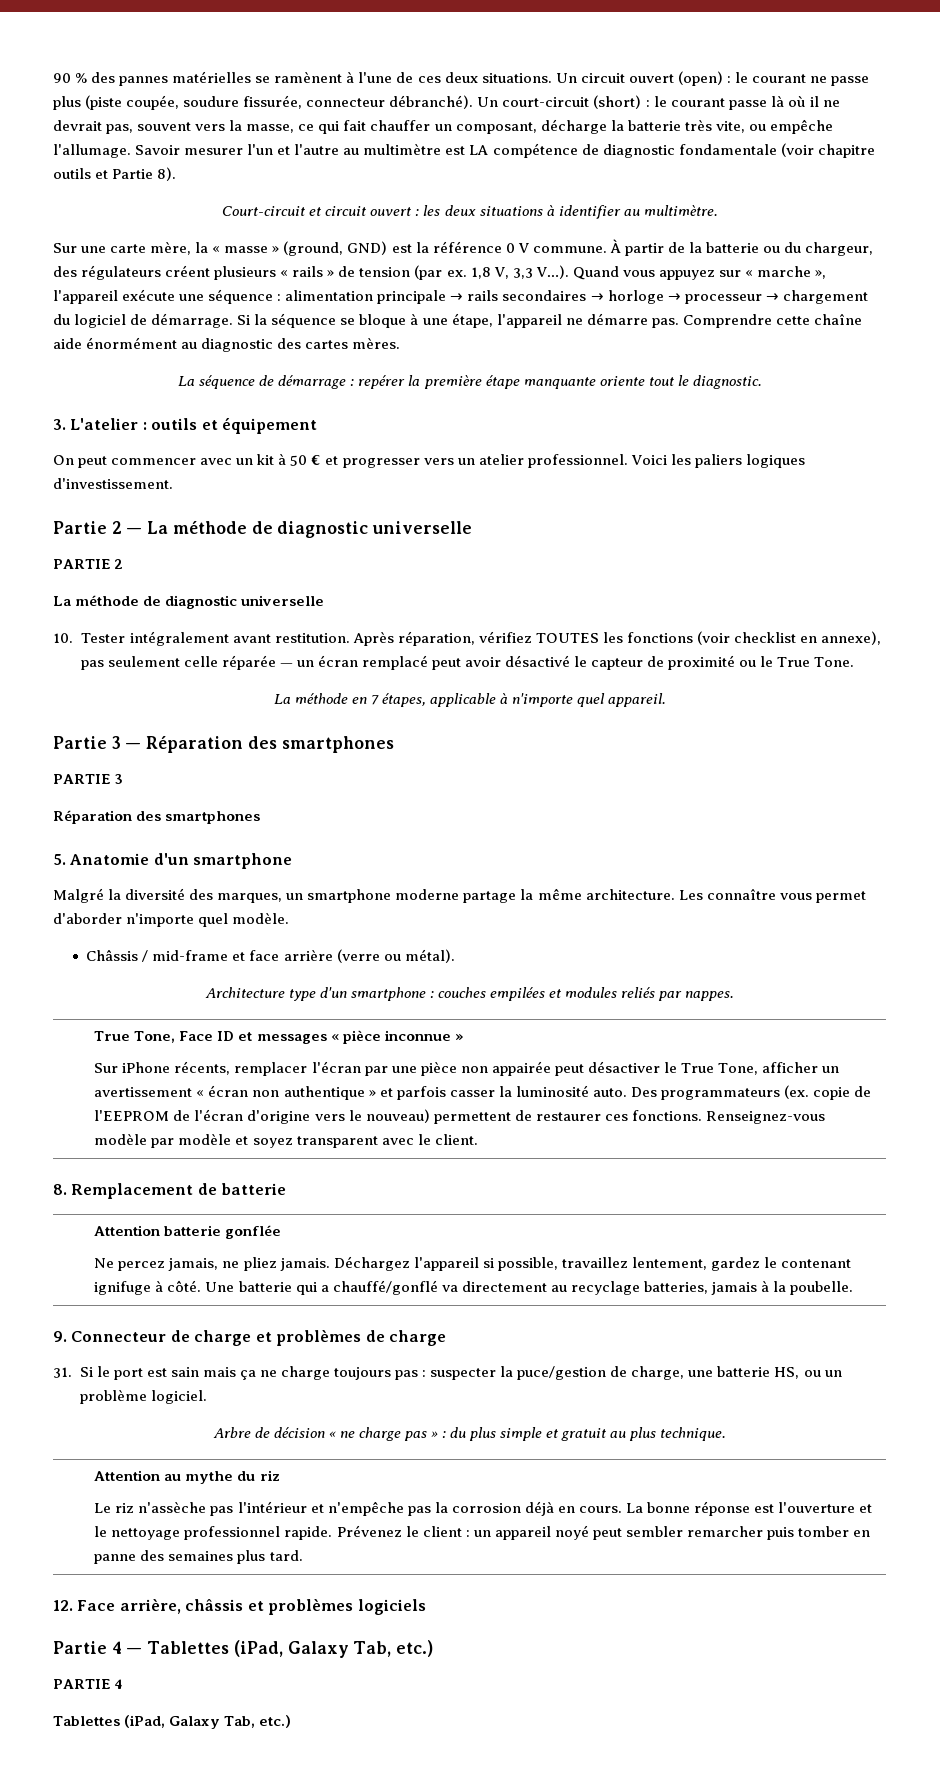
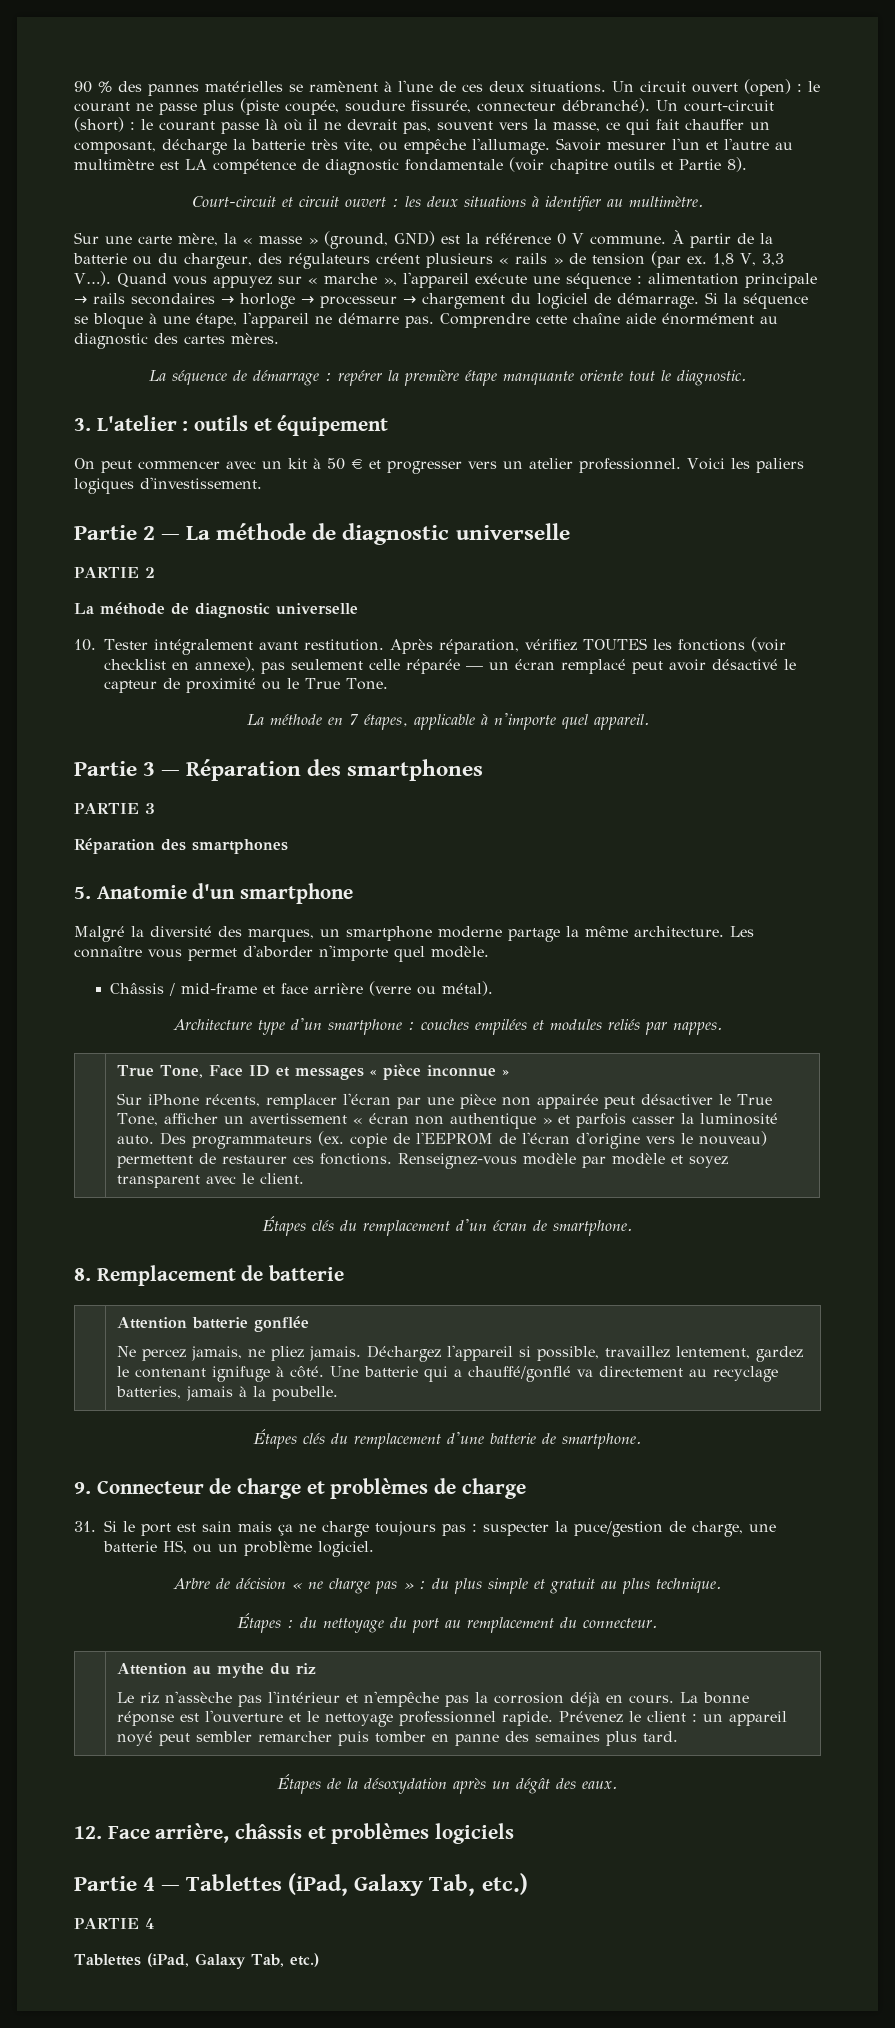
+ Étapes clés du remplacement d'un écran de smartphone.
+ Étapes clés du remplacement d'une batterie de smartphone.
+ Étapes : du nettoyage du port au remplacement du connecteur.
+ Étapes de la désoxydation après un dégât des eaux.

